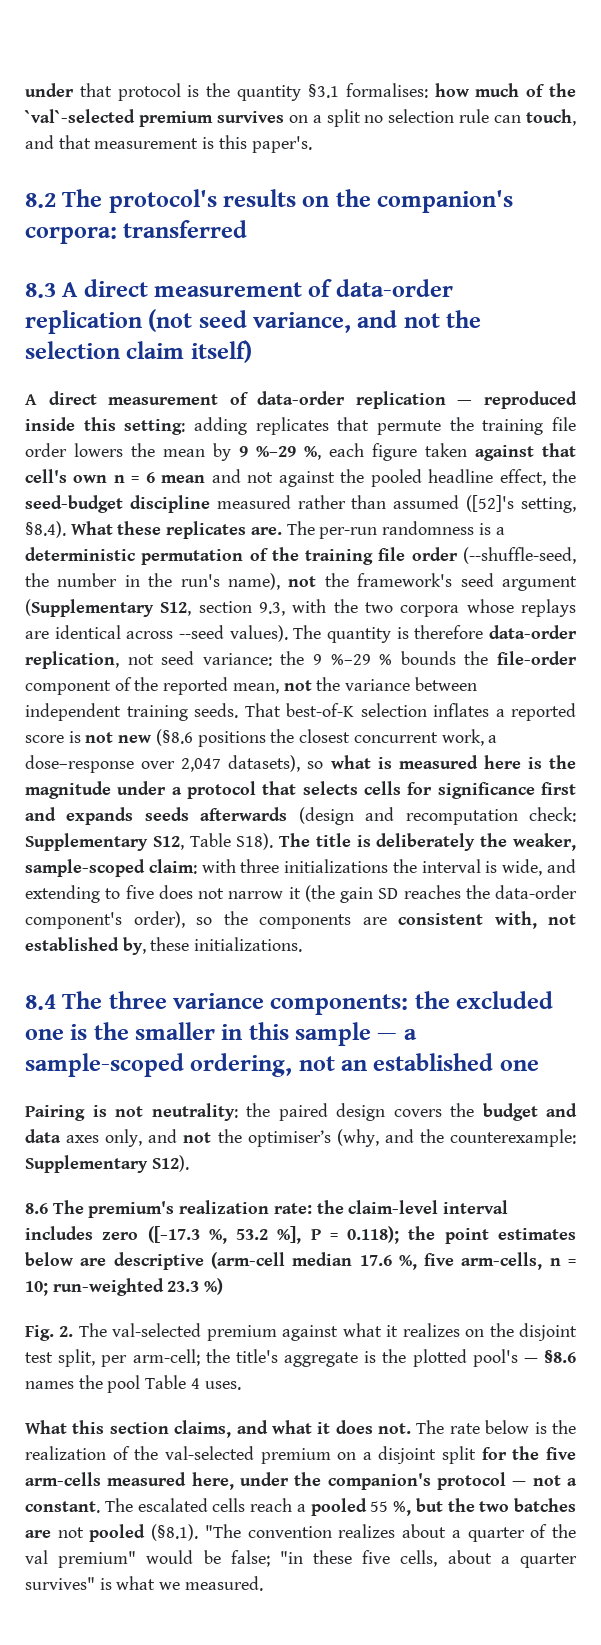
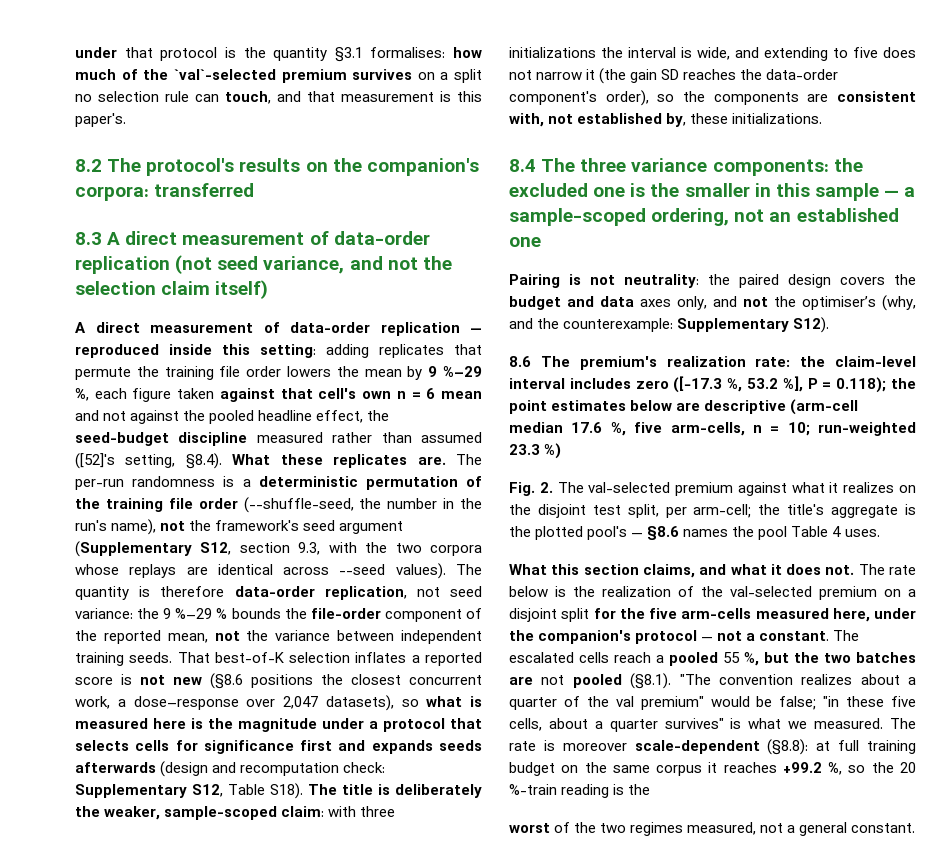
+ The rate is moreover scale-dependent (§8.8): at full training budget on the same corpus it reaches +99.2 %, so the 20 %-train reading is the
+ worst of the two regimes measured, not a general constant.

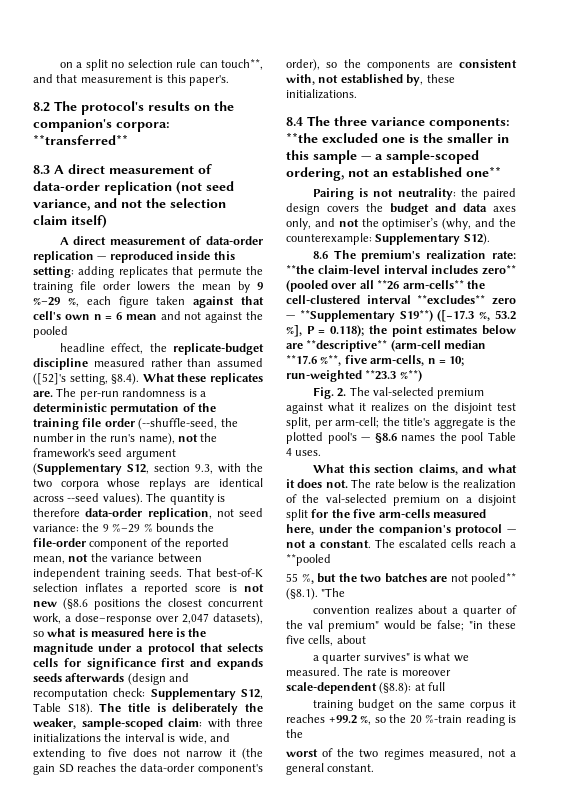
- under that protocol is the quantity §3.1 formalises: how much of the `val`-selected premium survives on a split no selection rule can touch, and that measurement is this paper's.
+ on a split no selection rule can touch**, and that measurement is this paper's.
- 8.2 The protocol's results on the companion's corpora: transferred
+ 8.2 The protocol's results on the companion's corpora: **transferred**
- A direct measurement of data-order replication — reproduced inside this setting: adding replicates that permute the training file order lowers the mean by 9 %–29 %, each figure taken against that cell's own n = 6 mean and not against the pooled headline effect, the seed-budget discipline measured rather than assumed ([52]'s setting, §8.4). What these replicates are.
+ A direct measurement of data-order replication — reproduced inside this setting: adding replicates that permute the training file order lowers the mean by 9 %–29 %, each figure taken against that cell's own n = 6 mean and not against the pooled
+ headline effect, the replicate-budget discipline measured rather than assumed ([52]'s setting, §8.4). What these replicates are.
- 8.4 The three variance components: the excluded one is the smaller in this sample — a sample-scoped ordering, not an established one
+ 8.4 The three variance components: **the excluded one is the smaller in this sample — a sample-scoped ordering, not an established one**
- 8.6 The premium's realization rate: the claim-level interval includes zero ([−17.3 %, 53.2 %], P = 0.118); the point estimates below are descriptive (arm-cell median 17.6 %, five arm-cells, n = 10; run-weighted 23.3 %)
+ 8.6 The premium's realization rate: **the claim-level interval includes zero** (pooled over all **26 arm-cells** the cell-clustered interval **excludes** zero — **Supplementary S19**) ([−17.3 %, 53.2 %], P = 0.118); the point estimates below are **descriptive** (arm-cell median **17.6 %**, five arm-cells, n = 10; run-weighted **23.3 %**)
- The escalated cells reach a pooled 55 %, but the two batches are not pooled (§8.1). "The convention realizes about a quarter of the val premium" would be false; "in these five cells, about a quarter survives" is what we measured.
+ The escalated cells reach a **pooled
+ 55 %, but the two batches are not pooled** (§8.1). "The
+ convention realizes about a quarter of the val premium" would be false; "in these five cells, about
+ a quarter survives" is what we measured.
- The rate is moreover scale-dependent (§8.8): at full training budget on the same corpus it reaches +99.2 %, so the 20 %-train reading is the
+ The rate is moreover scale-dependent (§8.8): at full
+ training budget on the same corpus it reaches +99.2 %, so the 20 %-train reading is the

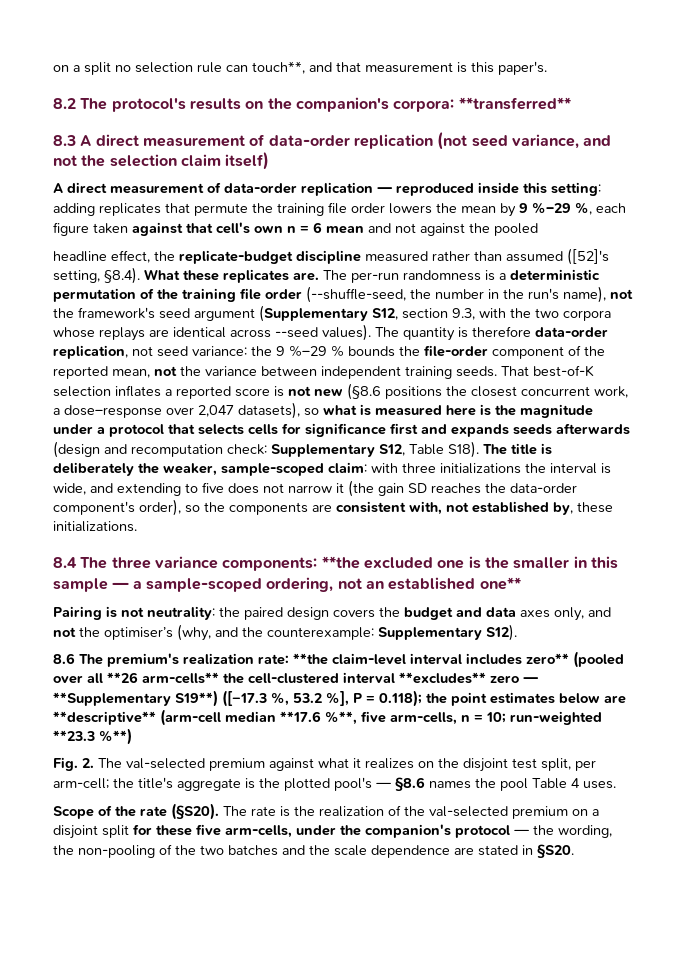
- What this section claims, and what it does not. The rate below is the realization of the val-selected premium on a disjoint split for the five arm-cells measured here, under the companion's protocol — not a constant. The escalated cells reach a **pooled
- 55 %, but the two batches are not pooled** (§8.1). "The
- convention realizes about a quarter of the val premium" would be false; "in these five cells, about
- a quarter survives" is what we measured. The rate is moreover scale-dependent (§8.8): at full
- training budget on the same corpus it reaches +99.2 %, so the 20 %-train reading is the
- worst of the two regimes measured, not a general constant.
+ Scope of the rate (§S20). The rate is the realization of the val-selected premium on a disjoint split for these five arm-cells, under the companion's protocol — the wording, the non-pooling of the two batches and the scale dependence are stated in §S20.

